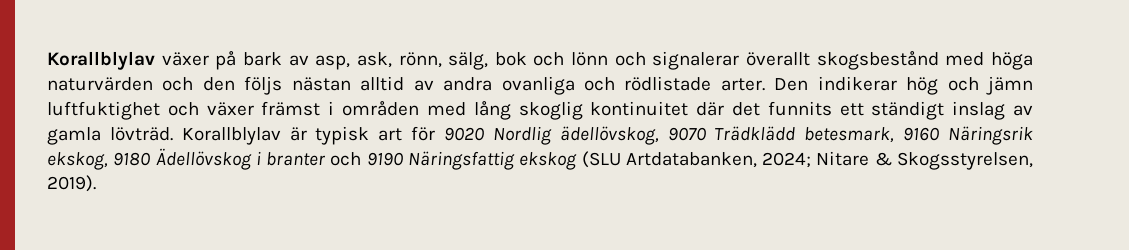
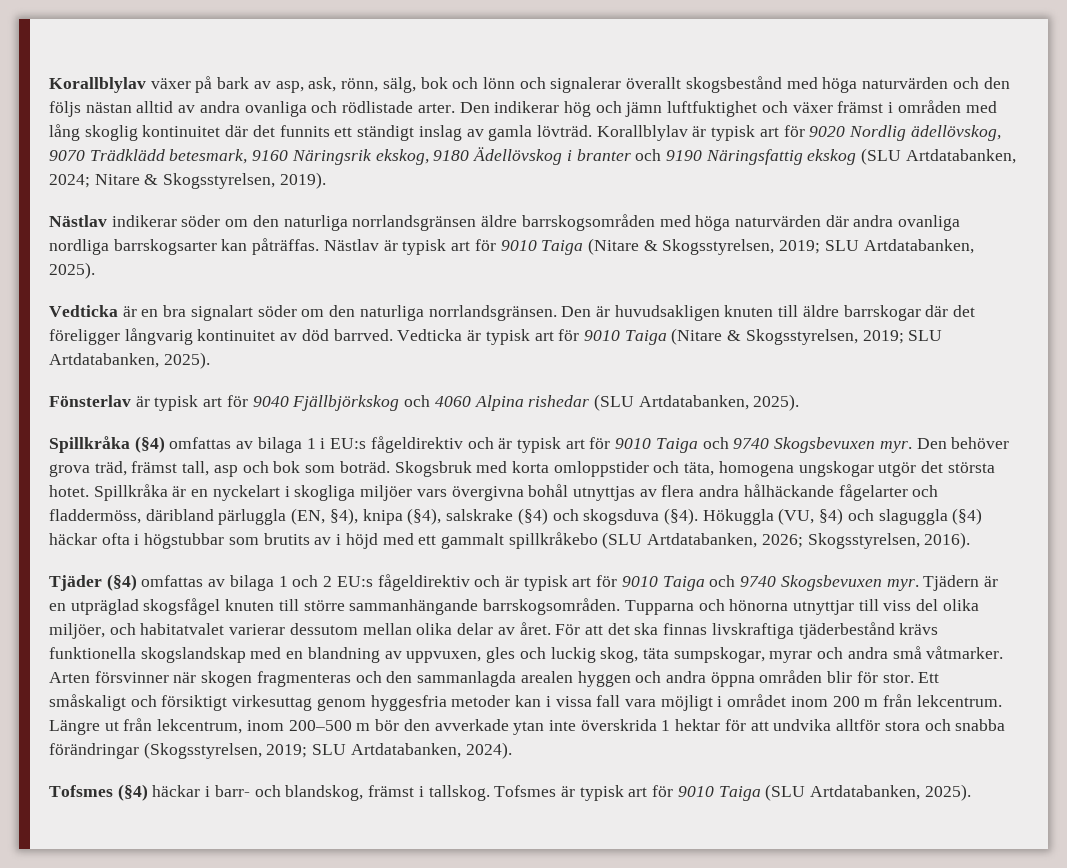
+ Nästlav indikerar söder om den naturliga norrlandsgränsen äldre barrskogsområden med höga naturvärden där andra ovanliga nordliga barrskogsarter kan påträffas. Nästlav är typisk art för 9010 Taiga (Nitare & Skogsstyrelsen, 2019; SLU Artdatabanken, 2025).
+ Vedticka är en bra signalart söder om den naturliga norrlandsgränsen. Den är huvudsakligen knuten till äldre barrskogar där det föreligger långvarig kontinuitet av död barrved. Vedticka är typisk art för 9010 Taiga (Nitare & Skogsstyrelsen, 2019; SLU Artdatabanken, 2025).
+ Fönsterlav är typisk art för 9040 Fjällbjörkskog och 4060 Alpina rishedar (SLU Artdatabanken, 2025).
+ Spillkråka (§4) omfattas av bilaga 1 i EU:s fågeldirektiv och är typisk art för 9010 Taiga och 9740 Skogsbevuxen myr. Den behöver grova träd, främst tall, asp och bok som boträd. Skogsbruk med korta omloppstider och täta, homogena ungskogar utgör det största hotet. Spillkråka är en nyckelart i skogliga miljöer vars övergivna bohål utnyttjas av flera andra hålhäckande fågelarter och fladdermöss, däribland pärluggla (EN, §4), knipa (§4), salskrake (§4) och skogsduva (§4). Hökuggla (VU, §4) och slaguggla (§4) häckar ofta i högstubbar som brutits av i höjd med ett gammalt spillkråkebo (SLU Artdatabanken, 2026; Skogsstyrelsen, 2016).
+ Tjäder (§4) omfattas av bilaga 1 och 2 EU:s fågeldirektiv och är typisk art för 9010 Taiga och 9740 Skogsbevuxen myr. Tjädern är en utpräglad skogsfågel knuten till större sammanhängande barrskogsområden. Tupparna och hönorna utnyttjar till viss del olika miljöer, och habitatvalet varierar dessutom mellan olika delar av året. För att det ska finnas livskraftiga tjäderbestånd krävs funktionella skogslandskap med en blandning av uppvuxen, gles och luckig skog, täta sumpskogar, myrar och andra små våtmarker. Arten försvinner när skogen fragmenteras och den sammanlagda arealen hyggen och andra öppna områden blir för stor. Ett småskaligt och försiktigt virkesuttag genom hyggesfria metoder kan i vissa fall vara möjligt i området inom 200 m från lekcentrum. Längre ut från lekcentrum, inom 200–500 m bör den avverkade ytan inte överskrida 1 hektar för att undvika alltför stora och snabba förändringar (Skogsstyrelsen, 2019; SLU Artdatabanken, 2024).
+ Tofsmes (§4) häckar i barr- och blandskog, främst i tallskog. Tofsmes är typisk art för 9010 Taiga (SLU Artdatabanken, 2025).

